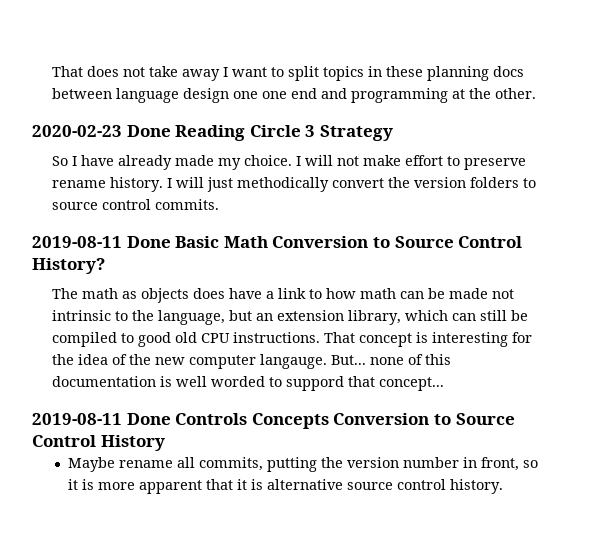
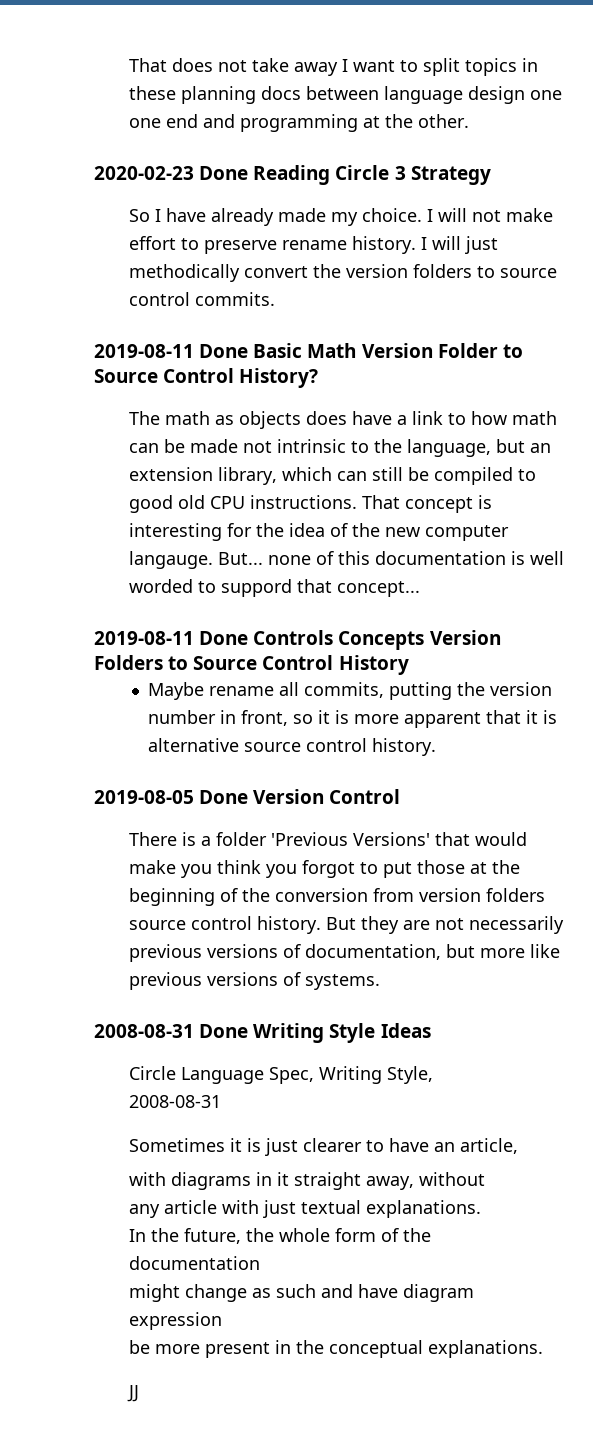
- 2019-08-11 Done Basic Math Conversion to Source Control History?
+ 2019-08-11 Done Basic Math Version Folder to Source Control History?
- 2019-08-11 Done Controls Concepts Conversion to Source Control History
+ 2019-08-11 Done Controls Concepts Version Folders to Source Control History
+ 2019-08-05 Done Version Control
+ There is a folder 'Previous Versions' that would make you think you forgot to put those at the beginning of the conversion from version folders source control history. But they are not necessarily previous versions of documentation, but more like previous versions of systems.
+ 2008-08-31 Done Writing Style Ideas
+ Circle Language Spec, Writing Style,
+ 2008-08-31
+ Sometimes it is just clearer to have an article,
+ with diagrams in it straight away, without
+ any article with just textual explanations.
+ In the future, the whole form of the documentation
+ might change as such and have diagram expression
+ be more present in the conceptual explanations.
+ JJ

